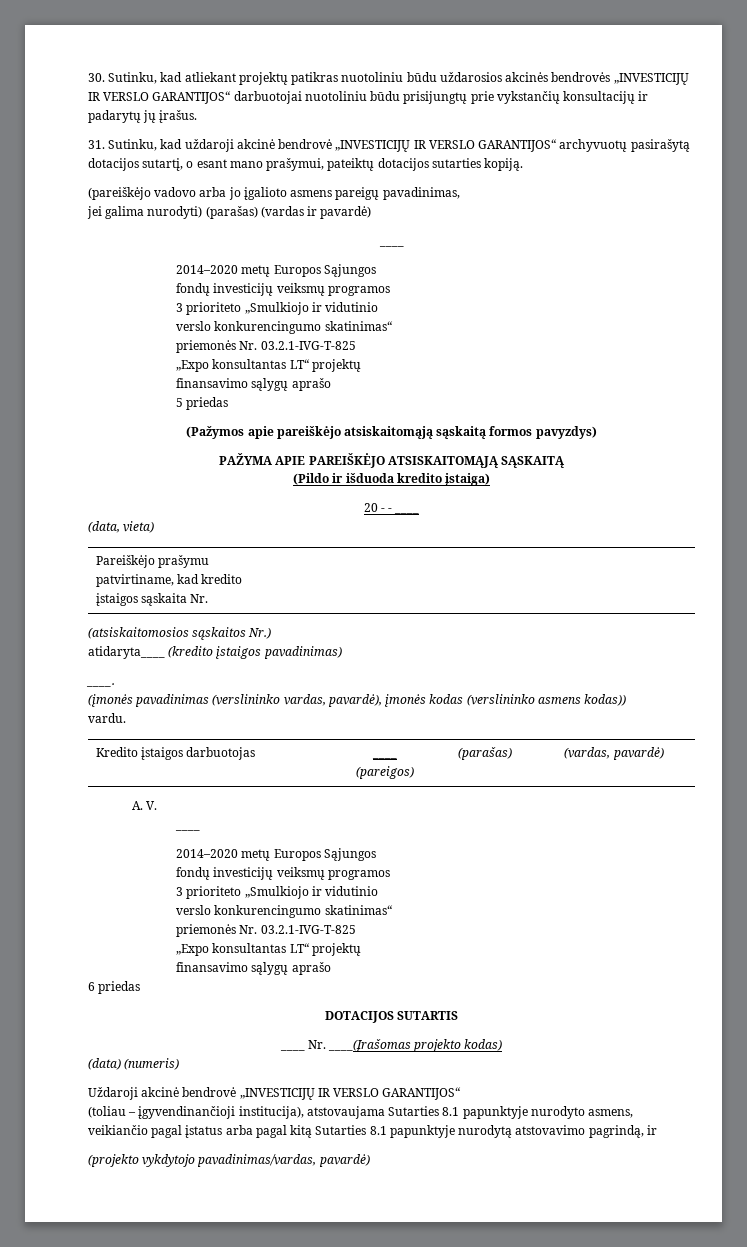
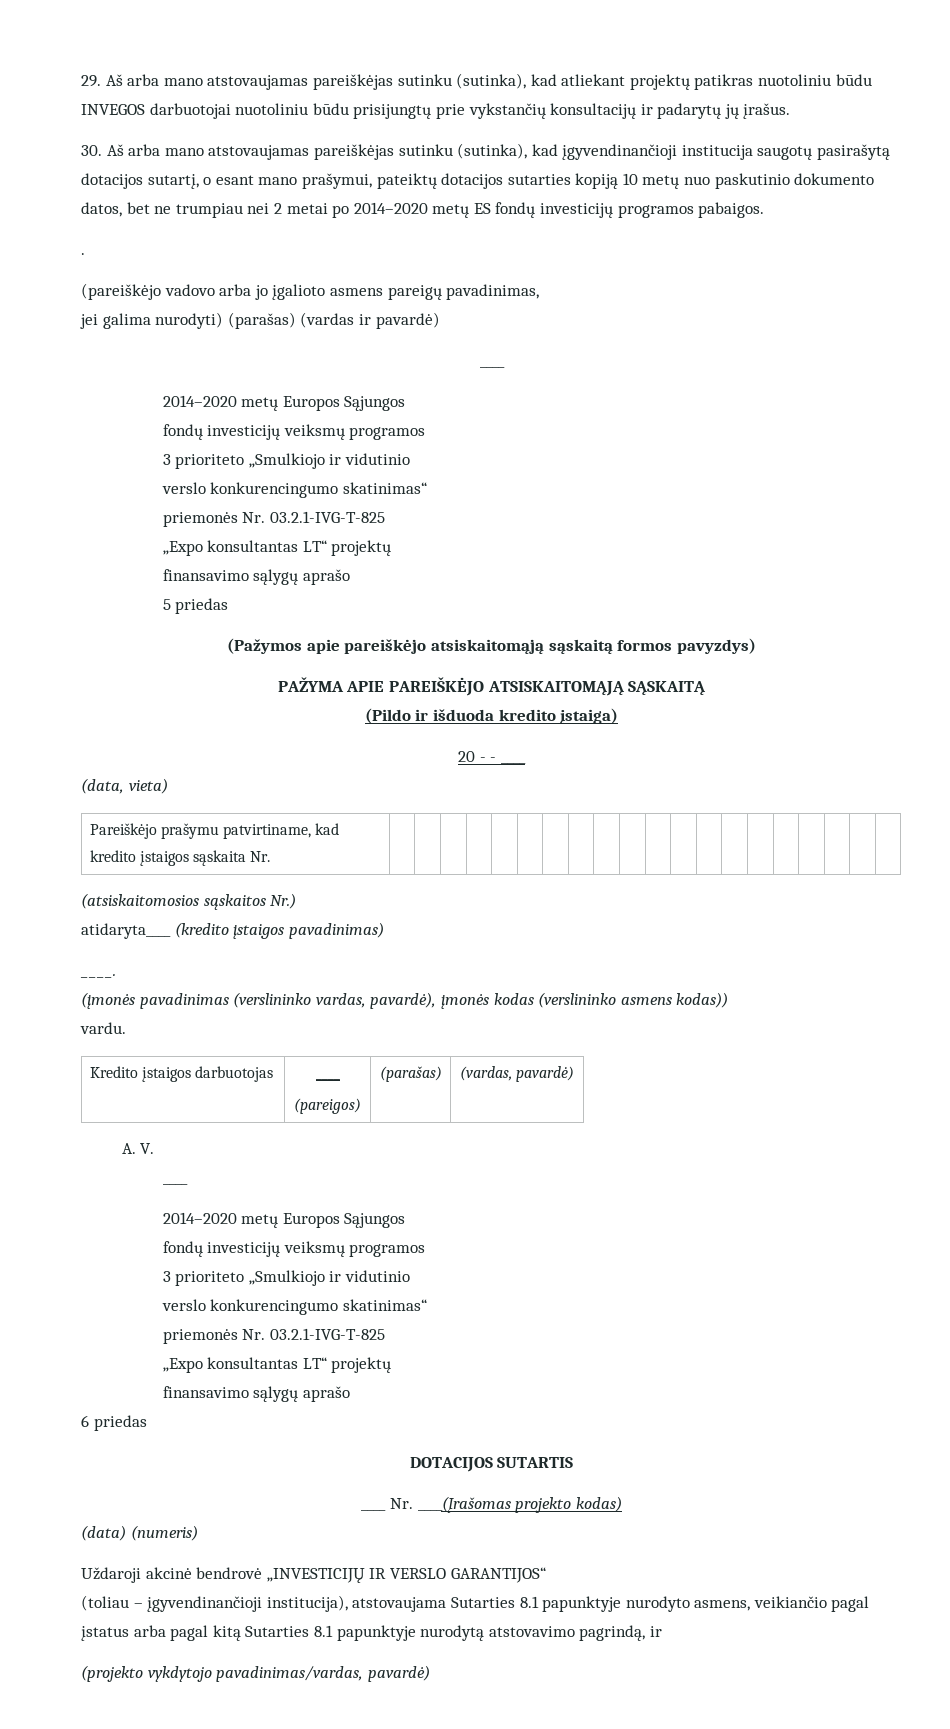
- 30. Sutinku, kad atliekant projektų patikras nuotoliniu būdu uždarosios akcinės bendrovės „INVESTICIJŲ IR VERSLO GARANTIJOS“ darbuotojai nuotoliniu būdu prisijungtų prie vykstančių konsultacijų ir padarytų jų įrašus.
+ 29. Aš arba mano atstovaujamas pareiškėjas sutinku (sutinka), kad atliekant projektų patikras nuotoliniu būdu INVEGOS darbuotojai nuotoliniu būdu prisijungtų prie vykstančių konsultacijų ir padarytų jų įrašus.
- 31. Sutinku, kad uždaroji akcinė bendrovė „INVESTICIJŲ IR VERSLO GARANTIJOS“ archyvuotų pasirašytą dotacijos sutartį, o esant mano prašymui, pateiktų dotacijos sutarties kopiją.
+ 30. Aš arba mano atstovaujamas pareiškėjas sutinku (sutinka), kad įgyvendinančioji institucija saugotų pasirašytą dotacijos sutartį, o esant mano prašymui, pateiktų dotacijos sutarties kopiją 10 metų nuo paskutinio dokumento datos, bet ne trumpiau nei 2 metai po 2014–2020 metų ES fondų investicijų programos pabaigos.
+ .

